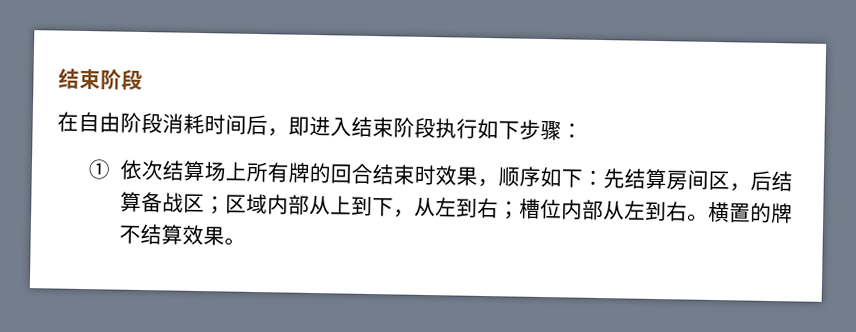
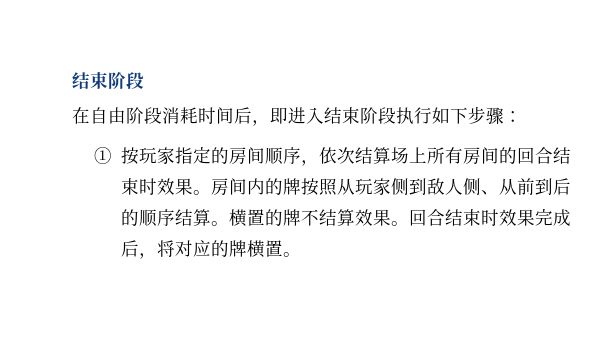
- ①依次结算场上所有牌的回合结束时效果，顺序如下：先结算房间区，后结算备战区；区域内部从上到下，从左到右；槽位内部从左到右。
+ ①按玩家指定的房间顺序，依次结算场上所有房间的回合结束时效果。房间内的牌按照从玩家侧到敌人侧、从前到后的顺序结算。
+ 回合结束时效果完成后，将对应的牌横置。

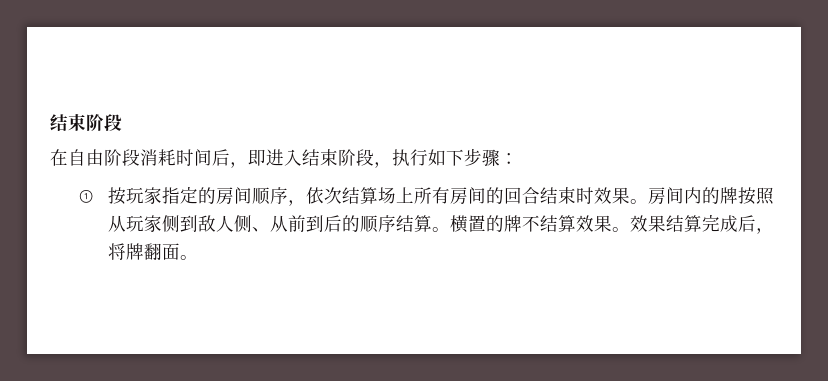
- 在自由阶段消耗时间后，即进入结束阶段执行如下步骤：
+ 在自由阶段消耗时间后，即进入结束阶段，执行如下步骤：
- 回合结束时效果完成后，将对应的牌横置。
+ 效果结算完成后，将牌翻面。

